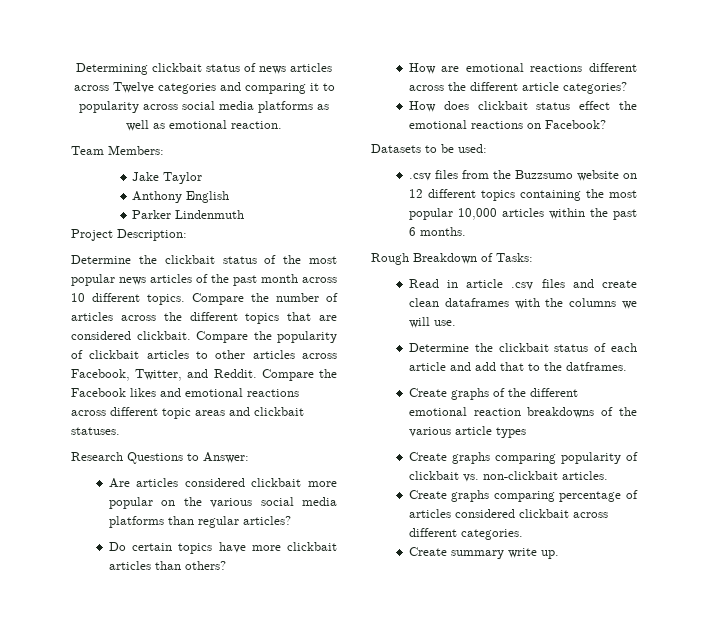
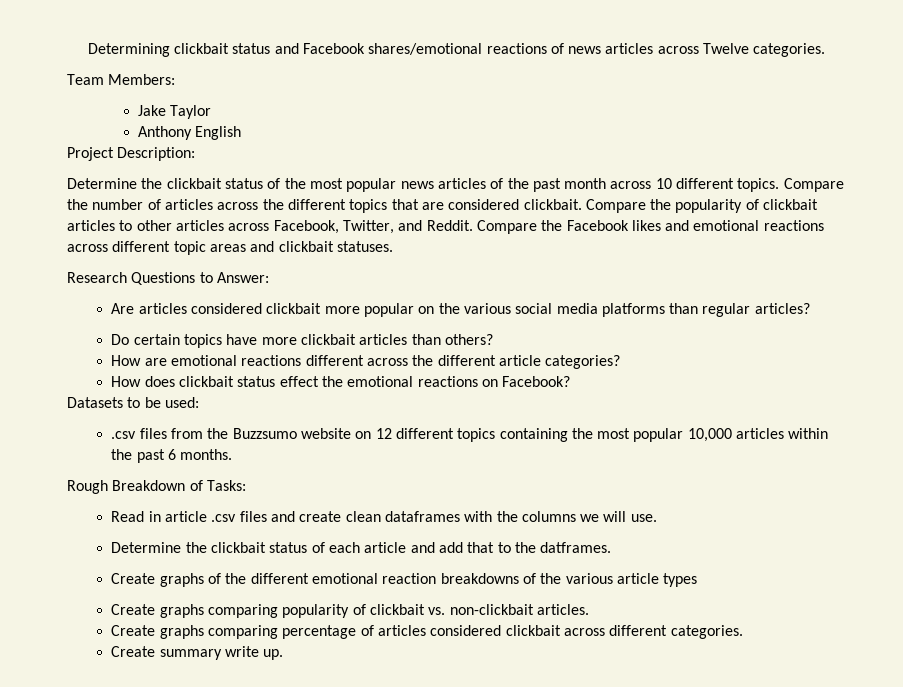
- Determining clickbait status of news articles across Twelve categories and comparing it to popularity across social media platforms as well as emotional reaction.
+ Determining clickbait status and Facebook shares/emotional reactions of news articles across Twelve categories.
- Parker Lindenmuth

